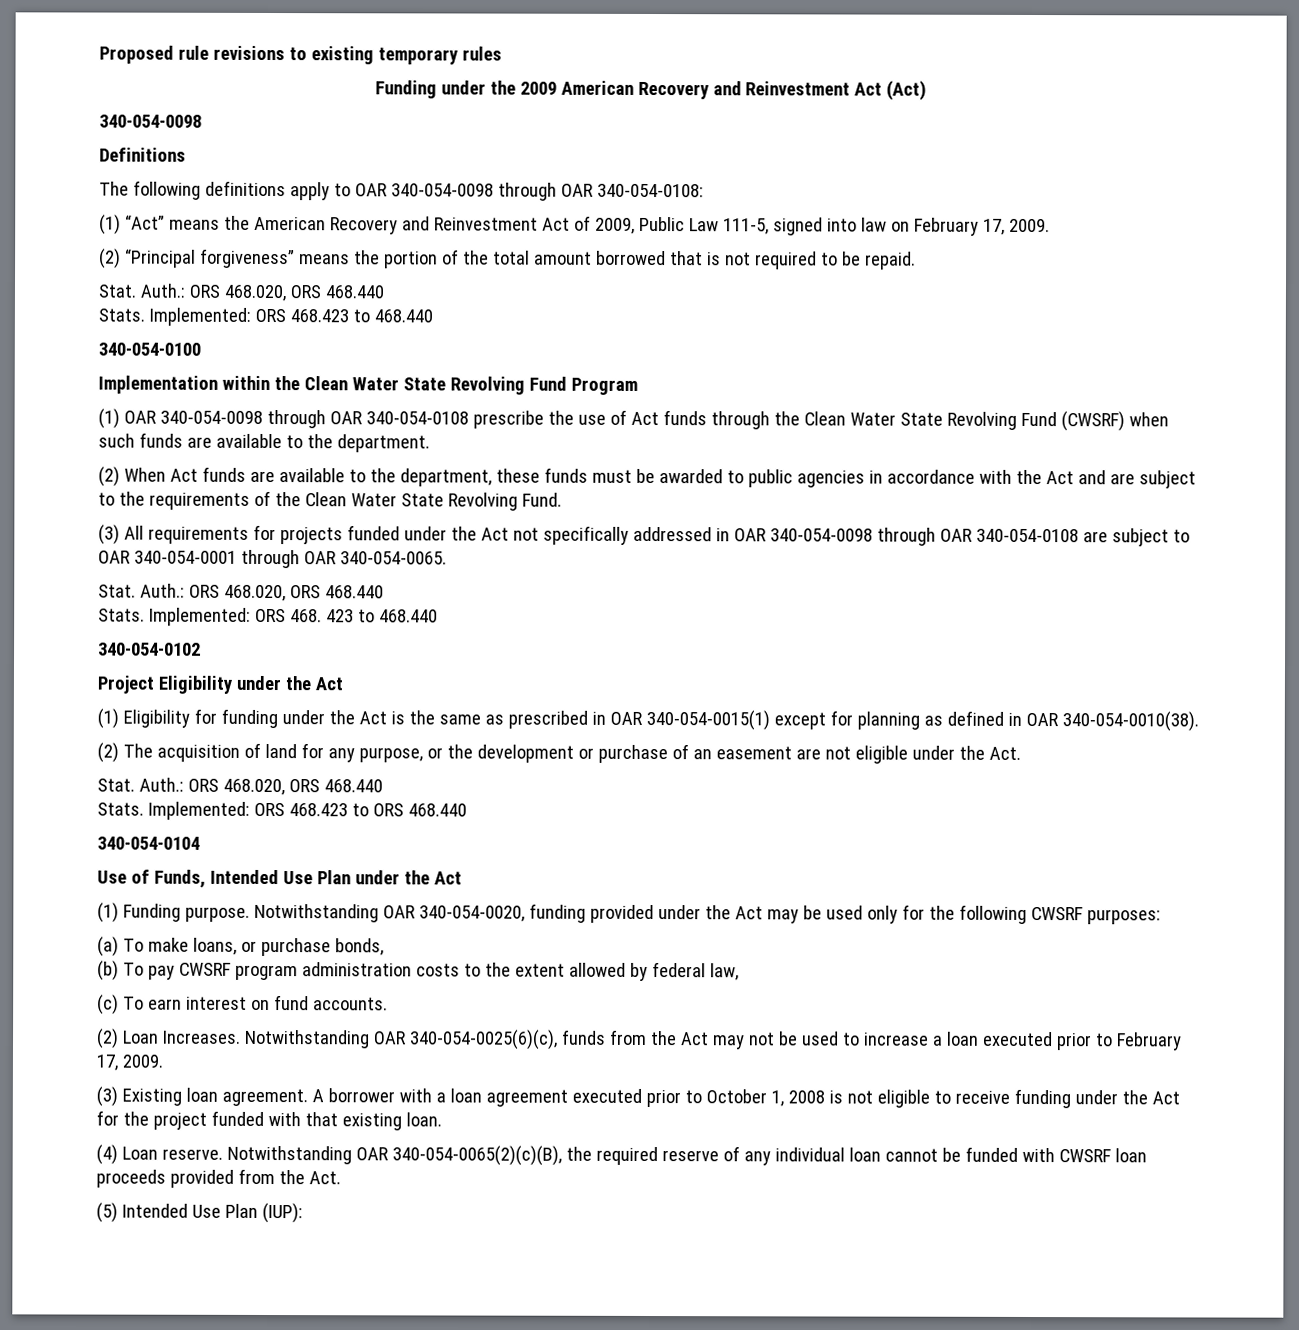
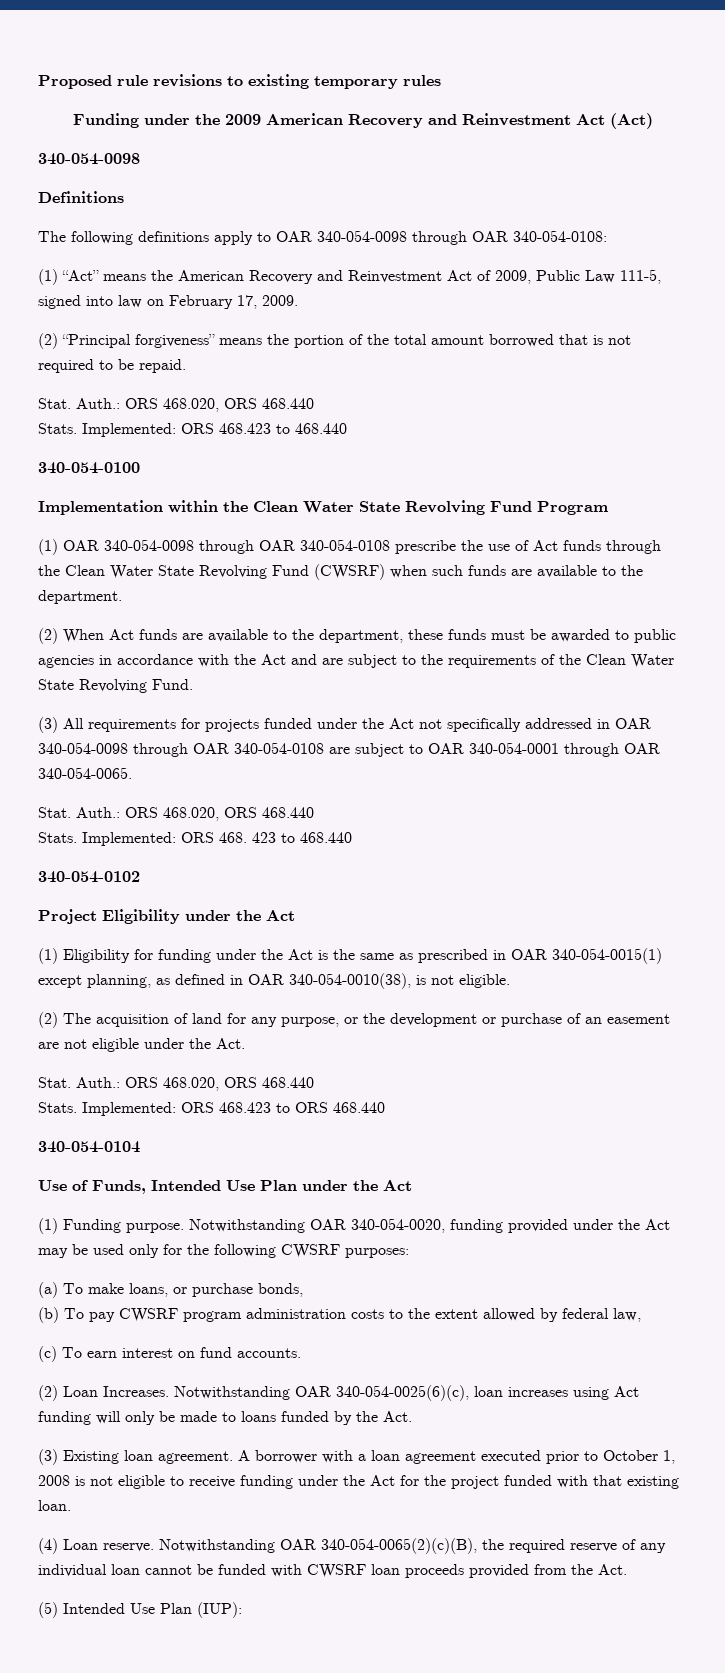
- (1) Eligibility for funding under the Act is the same as prescribed in OAR 340-054-0015(1) except for planning as defined in OAR 340-054-0010(38).
+ (1) Eligibility for funding under the Act is the same as prescribed in OAR 340-054-0015(1) except planning, as defined in OAR 340-054-0010(38), is not eligible.
- Notwithstanding OAR 340-054-0025(6)(c), funds from the Act may not be used to increase a loan executed prior to February 17, 2009.
+ Notwithstanding OAR 340-054-0025(6)(c), loan increases using Act funding will only be made to loans funded by the Act.

